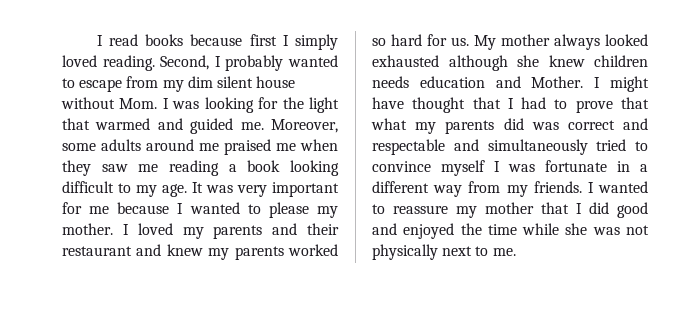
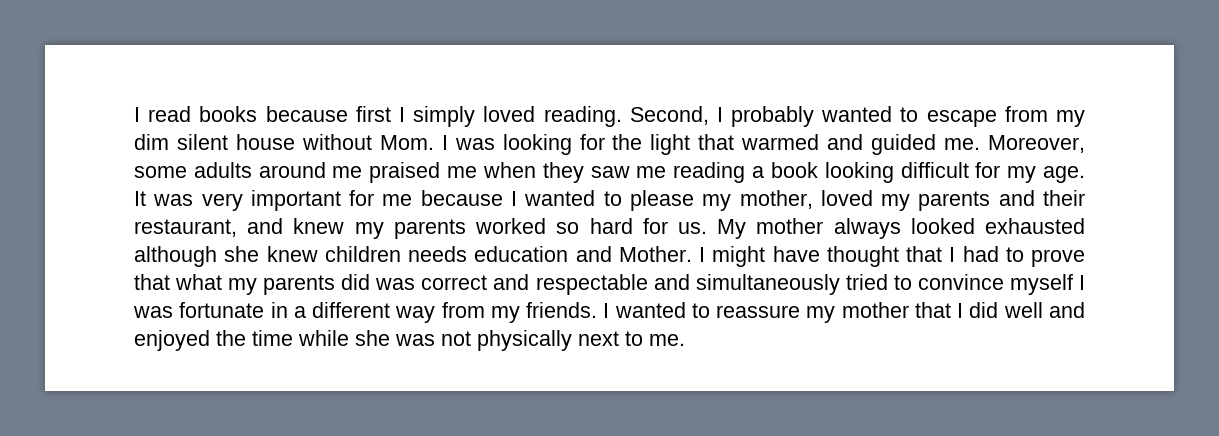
- Moreover, some adults around me praised me when they saw me reading a book looking difficult to my age.
+ Moreover, some adults around me praised me when they saw me reading a book looking difficult for my age.
- It was very important for me because I wanted to please my mother. I loved my parents and their restaurant and knew my parents worked so hard for us.
+ It was very important for me because I wanted to please my mother, loved my parents and their restaurant, and knew my parents worked so hard for us.
- I wanted to reassure my mother that I did good and enjoyed the time while she was not physically next to me.
+ I wanted to reassure my mother that I did well and enjoyed the time while she was not physically next to me.

